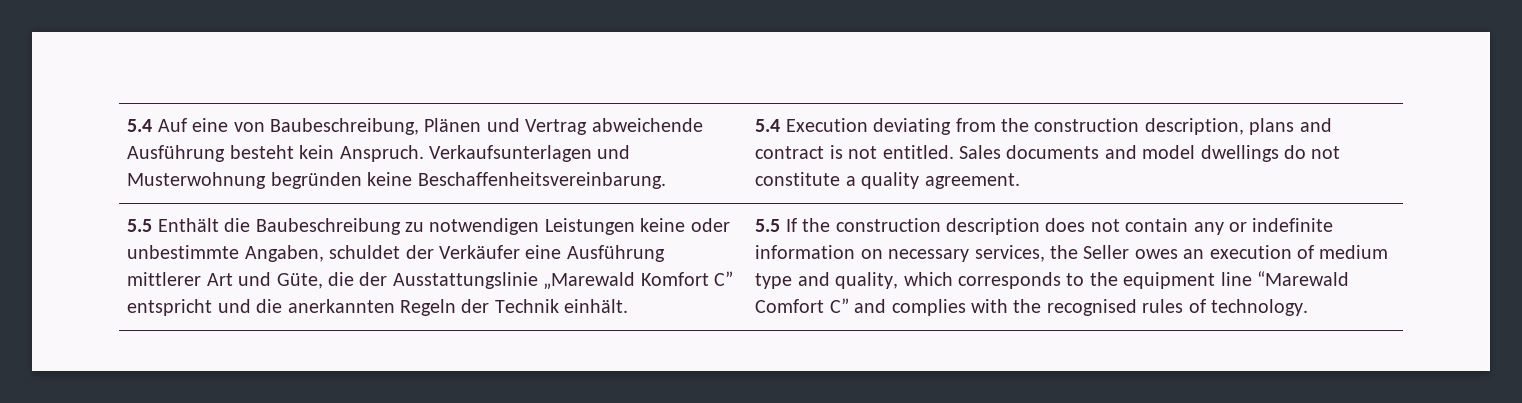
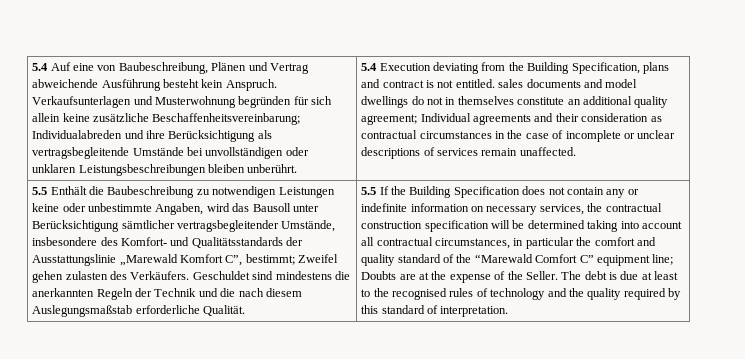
- Verkaufsunterlagen und Musterwohnung begründen keine Beschaffenheitsvereinbarung.
+ Verkaufsunterlagen und Musterwohnung begründen für sich allein keine zusätzliche Beschaffenheitsvereinbarung; Individualabreden und ihre Berücksichtigung als vertragsbegleitende Umstände bei unvollständigen oder unklaren Leistungsbeschreibungen bleiben unberührt.
- 5.4 Execution deviating from the construction description, plans and contract is not entitled. Sales documents and model dwellings do not constitute a quality agreement.
+ 5.4 Execution deviating from the Building Specification, plans and contract is not entitled. sales documents and model dwellings do not in themselves constitute an additional quality agreement; Individual agreements and their consideration as contractual circumstances in the case of incomplete or unclear descriptions of services remain unaffected.
- 5.5 Enthält die Baubeschreibung zu notwendigen Leistungen keine oder unbestimmte Angaben, schuldet der Verkäufer eine Ausführung mittlerer Art und Güte, die der Ausstattungslinie „Marewald Komfort C” entspricht und die anerkannten Regeln der Technik einhält.
+ 5.5 Enthält die Baubeschreibung zu notwendigen Leistungen keine oder unbestimmte Angaben, wird das Bausoll unter Berücksichtigung sämtlicher vertragsbegleitender Umstände, insbesondere des Komfort- und Qualitätsstandards der Ausstattungslinie „Marewald Komfort C”, bestimmt; Zweifel gehen zulasten des Verkäufers. Geschuldet sind mindestens die anerkannten Regeln der Technik und die nach diesem Auslegungsmaßstab erforderliche Qualität.
- 5.5 If the construction description does not contain any or indefinite information on necessary services, the Seller owes an execution of medium type and quality, which corresponds to the equipment line “Marewald Comfort C” and complies with the recognised rules of technology.
+ 5.5 If the Building Specification does not contain any or indefinite information on necessary services, the contractual construction specification will be determined taking into account all contractual circumstances, in particular the comfort and quality standard of the “Marewald Comfort C” equipment line; Doubts are at the expense of the Seller. The debt is due at least to the recognised rules of technology and the quality required by this standard of interpretation.

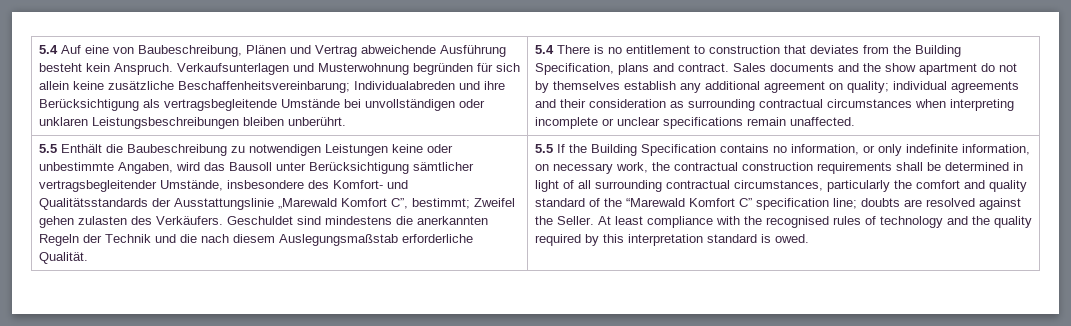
- 5.4 Execution deviating from the Building Specification, plans and contract is not entitled. sales documents and model dwellings do not in themselves constitute an additional quality agreement; Individual agreements and their consideration as contractual circumstances in the case of incomplete or unclear descriptions of services remain unaffected.
+ 5.4 There is no entitlement to construction that deviates from the Building Specification, plans and contract. Sales documents and the show apartment do not by themselves establish any additional agreement on quality; individual agreements and their consideration as surrounding contractual circumstances when interpreting incomplete or unclear specifications remain unaffected.
- 5.5 If the Building Specification does not contain any or indefinite information on necessary services, the contractual construction specification will be determined taking into account all contractual circumstances, in particular the comfort and quality standard of the “Marewald Comfort C” equipment line; Doubts are at the expense of the Seller. The debt is due at least to the recognised rules of technology and the quality required by this standard of interpretation.
+ 5.5 If the Building Specification contains no information, or only indefinite information, on necessary work, the contractual construction requirements shall be determined in light of all surrounding contractual circumstances, particularly the comfort and quality standard of the “Marewald Komfort C” specification line; doubts are resolved against the Seller. At least compliance with the recognised rules of technology and the quality required by this interpretation standard is owed.

